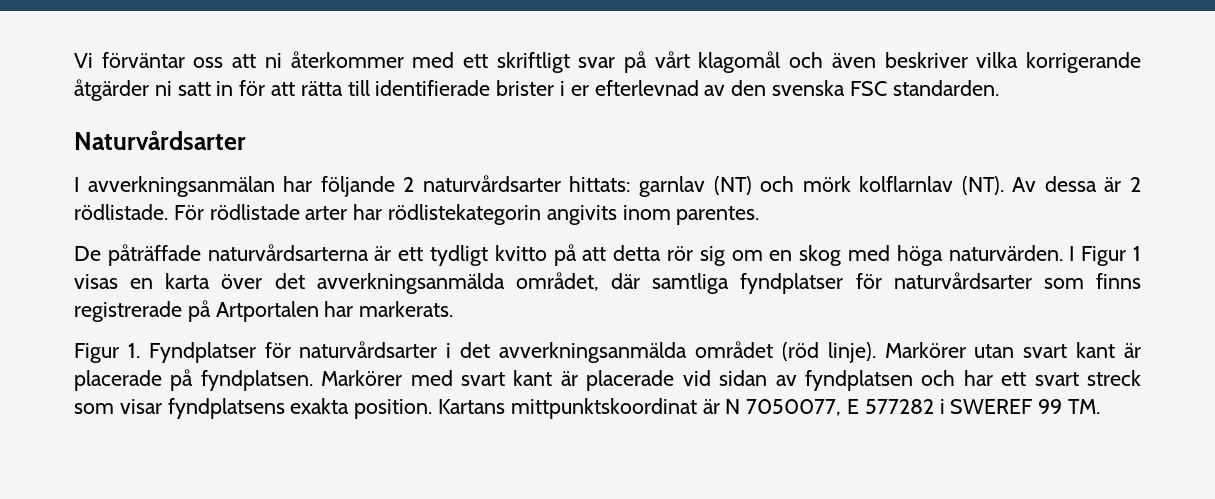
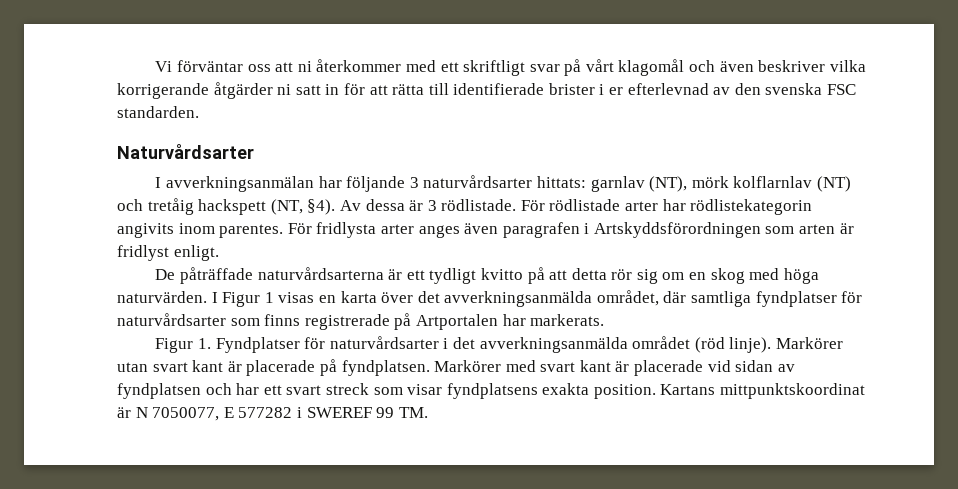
- I avverkningsanmälan har följande 2 naturvårdsarter hittats: garnlav (NT) och mörk kolflarnlav (NT). Av dessa är 2 rödlistade.
+ I avverkningsanmälan har följande 3 naturvårdsarter hittats: garnlav (NT), mörk kolflarnlav (NT) och tretåig hackspett (NT, §4). Av dessa är 3 rödlistade.
+ För fridlysta arter anges även paragrafen i Artskyddsförordningen som arten är fridlyst enligt.

